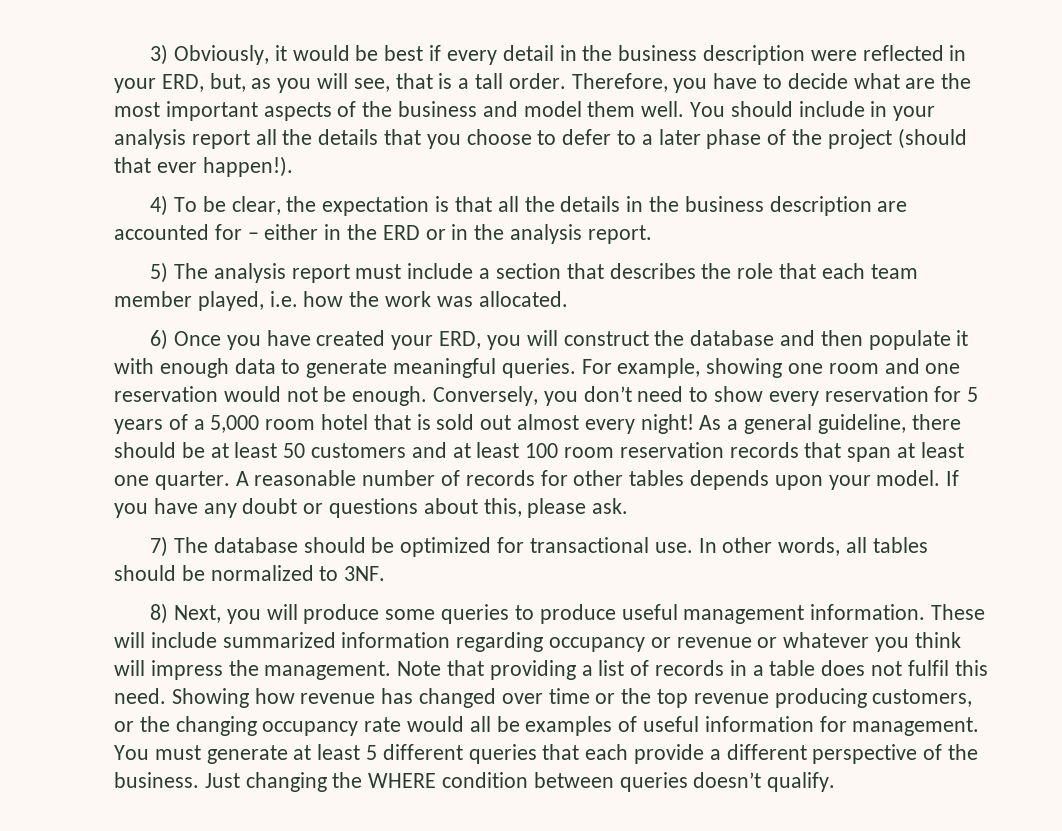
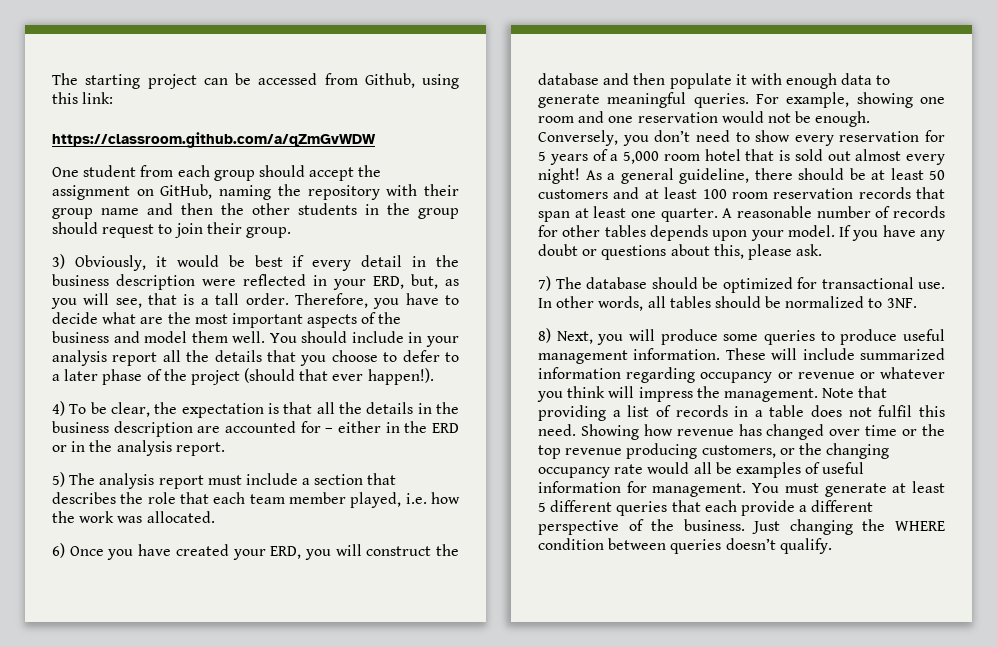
+ The starting project can be accessed from Github, using this link:
+ https://classroom.github.com/a/qZmGvWDW
+ One student from each group should accept the assignment on GitHub, naming the repository with their group name and then the other students in the group should request to join their group.

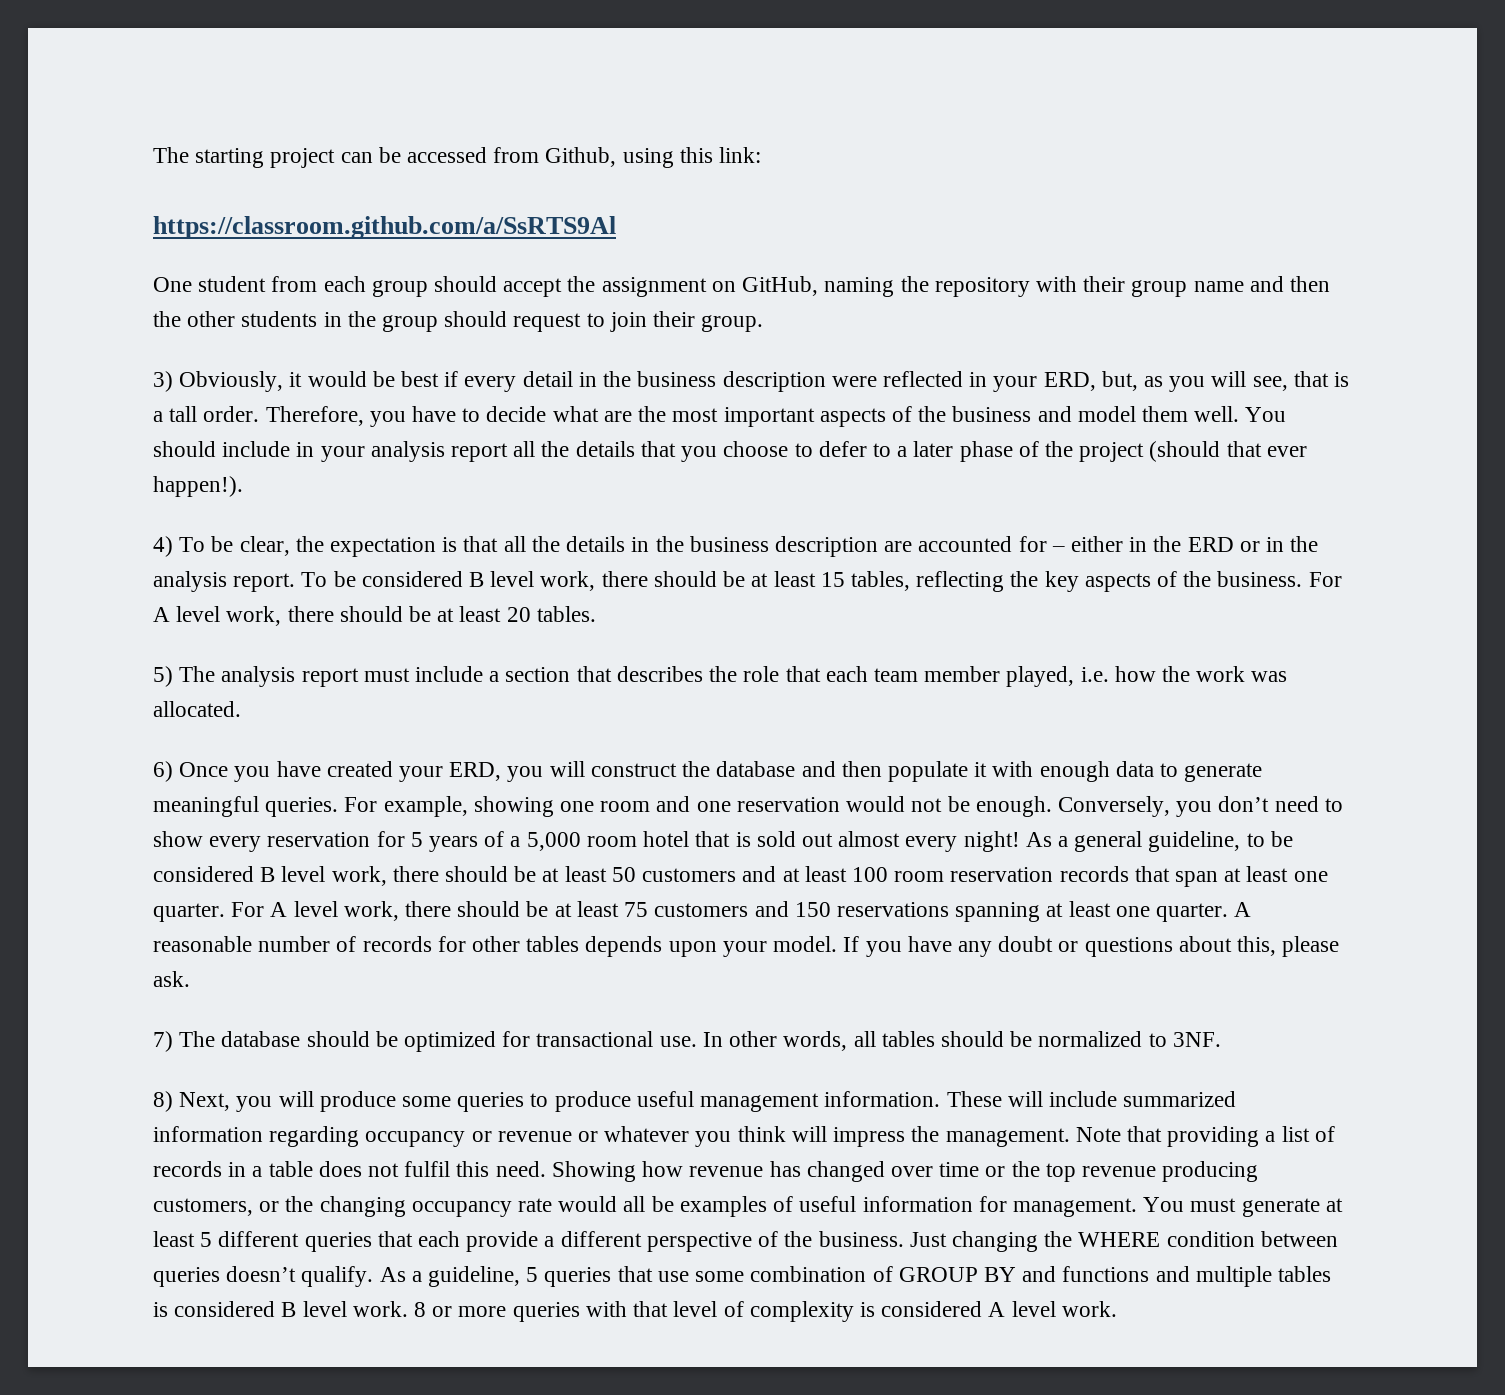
- https://classroom.github.com/a/qZmGvWDW
+ https://classroom.github.com/a/SsRTS9Al
+ To be considered B level work, there should be at least 15 tables, reflecting the key aspects of the business. For A level work, there should be at least 20 tables.
- As a general guideline, there should be at least 50 customers and at least 100 room reservation records that span at least one quarter.
+ As a general guideline, to be considered B level work, there should be at least 50 customers and at least 100 room reservation records that span at least one quarter.
+ For A level work, there should be at least 75 customers and 150 reservations spanning at least one quarter.
+ As a guideline, 5 queries that use some combination of GROUP BY and functions and multiple tables is considered B level work. 8 or more queries with that level of complexity is considered A level work.

